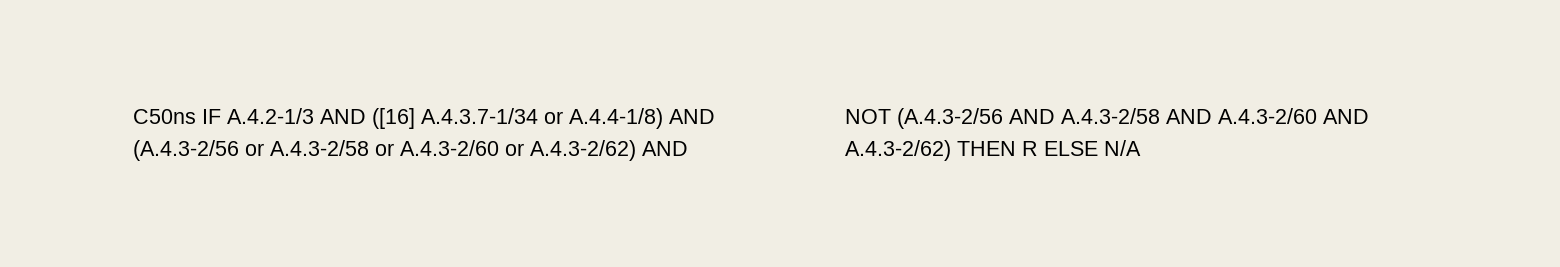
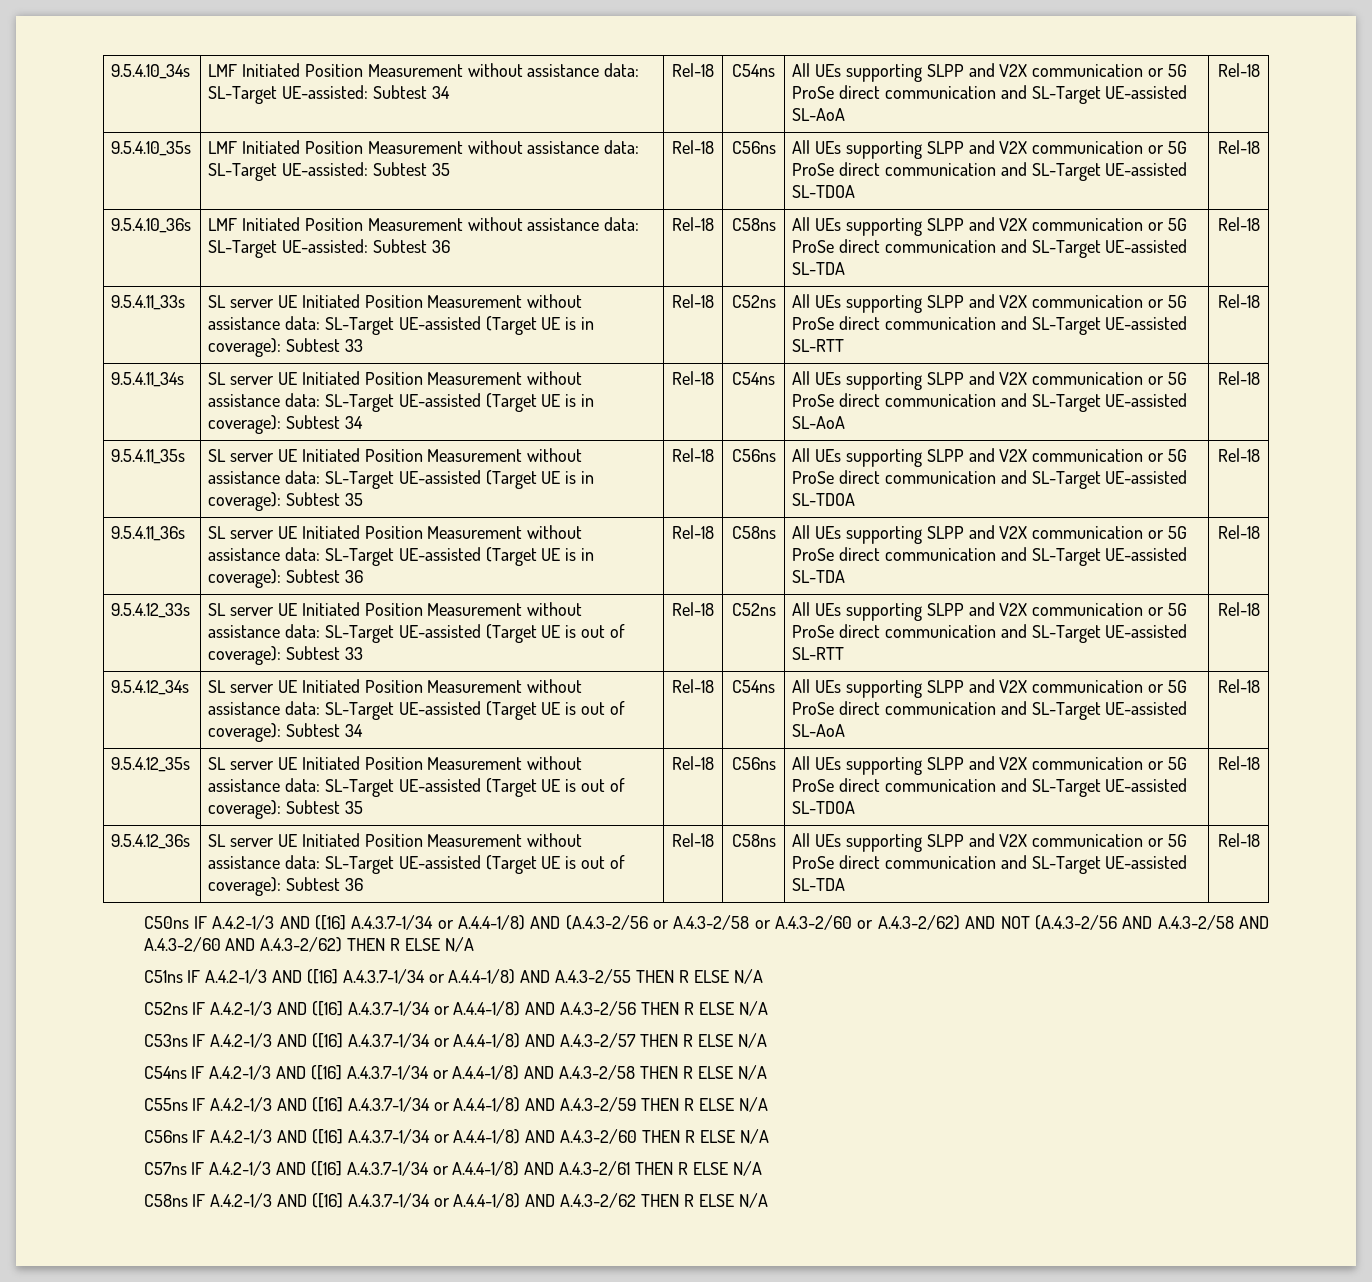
+ 9.5.4.10_34s | LMF Initiated Position Measurement without assistance data: SL-Target UE-assisted: Subtest 34 | Rel-18 | C54ns | All UEs supporting SLPP and V2X communication or 5G ProSe direct communication and SL-Target UE-assisted SL-AoA | Rel-18
+ 9.5.4.10_35s | LMF Initiated Position Measurement without assistance data: SL-Target UE-assisted: Subtest 35 | Rel-18 | C56ns | All UEs supporting SLPP and V2X communication or 5G ProSe direct communication and SL-Target UE-assisted SL-TDOA | Rel-18
+ 9.5.4.10_36s | LMF Initiated Position Measurement without assistance data: SL-Target UE-assisted: Subtest 36 | Rel-18 | C58ns | All UEs supporting SLPP and V2X communication or 5G ProSe direct communication and SL-Target UE-assisted SL-TDA | Rel-18
+ 9.5.4.11_33s | SL server UE Initiated Position Measurement without assistance data: SL-Target UE-assisted (Target UE is in coverage): Subtest 33 | Rel-18 | C52ns | All UEs supporting SLPP and V2X communication or 5G ProSe direct communication and SL-Target UE-assisted SL-RTT | Rel-18
+ 9.5.4.11_34s | SL server UE Initiated Position Measurement without assistance data: SL-Target UE-assisted (Target UE is in coverage): Subtest 34 | Rel-18 | C54ns | All UEs supporting SLPP and V2X communication or 5G ProSe direct communication and SL-Target UE-assisted SL-AoA | Rel-18
+ 9.5.4.11_35s | SL server UE Initiated Position Measurement without assistance data: SL-Target UE-assisted (Target UE is in coverage): Subtest 35 | Rel-18 | C56ns | All UEs supporting SLPP and V2X communication or 5G ProSe direct communication and SL-Target UE-assisted SL-TDOA | Rel-18
+ 9.5.4.11_36s | SL server UE Initiated Position Measurement without assistance data: SL-Target UE-assisted (Target UE is in coverage): Subtest 36 | Rel-18 | C58ns | All UEs supporting SLPP and V2X communication or 5G ProSe direct communication and SL-Target UE-assisted SL-TDA | Rel-18
+ 9.5.4.12_33s | SL server UE Initiated Position Measurement without assistance data: SL-Target UE-assisted (Target UE is out of coverage): Subtest 33 | Rel-18 | C52ns | All UEs supporting SLPP and V2X communication or 5G ProSe direct communication and SL-Target UE-assisted SL-RTT | Rel-18
+ 9.5.4.12_34s | SL server UE Initiated Position Measurement without assistance data: SL-Target UE-assisted (Target UE is out of coverage): Subtest 34 | Rel-18 | C54ns | All UEs supporting SLPP and V2X communication or 5G ProSe direct communication and SL-Target UE-assisted SL-AoA | Rel-18
+ 9.5.4.12_35s | SL server UE Initiated Position Measurement without assistance data: SL-Target UE-assisted (Target UE is out of coverage): Subtest 35 | Rel-18 | C56ns | All UEs supporting SLPP and V2X communication or 5G ProSe direct communication and SL-Target UE-assisted SL-TDOA | Rel-18
+ 9.5.4.12_36s | SL server UE Initiated Position Measurement without assistance data: SL-Target UE-assisted (Target UE is out of coverage): Subtest 36 | Rel-18 | C58ns | All UEs supporting SLPP and V2X communication or 5G ProSe direct communication and SL-Target UE-assisted SL-TDA | Rel-18
+ C51ns IF A.4.2-1/3 AND ([16] A.4.3.7-1/34 or A.4.4-1/8) AND A.4.3-2/55 THEN R ELSE N/A
+ C52ns IF A.4.2-1/3 AND ([16] A.4.3.7-1/34 or A.4.4-1/8) AND A.4.3-2/56 THEN R ELSE N/A
+ C53ns IF A.4.2-1/3 AND ([16] A.4.3.7-1/34 or A.4.4-1/8) AND A.4.3-2/57 THEN R ELSE N/A
+ C54ns IF A.4.2-1/3 AND ([16] A.4.3.7-1/34 or A.4.4-1/8) AND A.4.3-2/58 THEN R ELSE N/A
+ C55ns IF A.4.2-1/3 AND ([16] A.4.3.7-1/34 or A.4.4-1/8) AND A.4.3-2/59 THEN R ELSE N/A
+ C56ns IF A.4.2-1/3 AND ([16] A.4.3.7-1/34 or A.4.4-1/8) AND A.4.3-2/60 THEN R ELSE N/A
+ C57ns IF A.4.2-1/3 AND ([16] A.4.3.7-1/34 or A.4.4-1/8) AND A.4.3-2/61 THEN R ELSE N/A
+ C58ns IF A.4.2-1/3 AND ([16] A.4.3.7-1/34 or A.4.4-1/8) AND A.4.3-2/62 THEN R ELSE N/A

